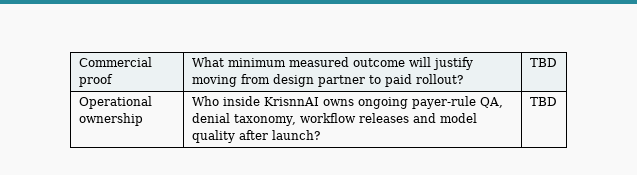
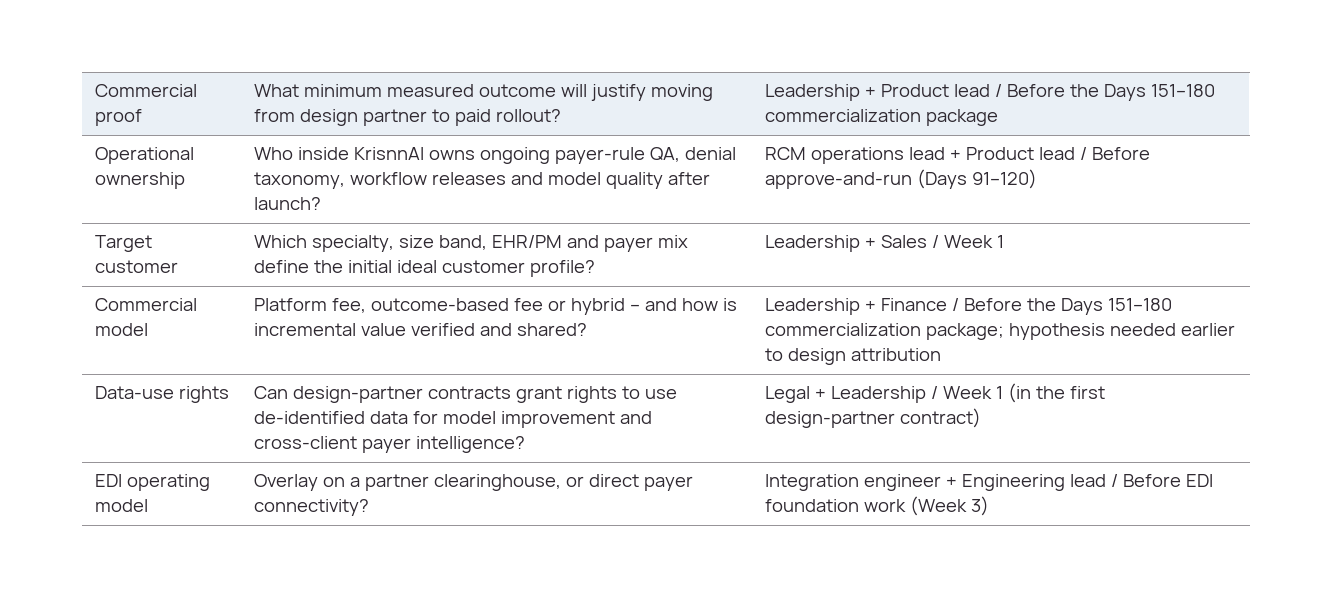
- Commercial proof | What minimum measured outcome will justify moving from design partner to paid rollout? | TBD
+ Commercial proof | What minimum measured outcome will justify moving from design partner to paid rollout? | Leadership + Product lead / Before the Days 151–180 commercialization package
- Operational ownership | Who inside KrisnnAI owns ongoing payer-rule QA, denial taxonomy, workflow releases and model quality after launch? | TBD
+ Operational ownership | Who inside KrisnnAI owns ongoing payer-rule QA, denial taxonomy, workflow releases and model quality after launch? | RCM operations lead + Product lead / Before approve-and-run (Days 91–120)
+ Target customer | Which specialty, size band, EHR/PM and payer mix define the initial ideal customer profile? | Leadership + Sales / Week 1
+ Commercial model | Platform fee, outcome-based fee or hybrid – and how is incremental value verified and shared? | Leadership + Finance / Before the Days 151–180 commercialization package; hypothesis needed earlier to design attribution
+ Data-use rights | Can design-partner contracts grant rights to use de-identified data for model improvement and cross-client payer intelligence? | Legal + Leadership / Week 1 (in the first design-partner contract)
+ EDI operating model | Overlay on a partner clearinghouse, or direct payer connectivity? | Integration engineer + Engineering lead / Before EDI foundation work (Week 3)

